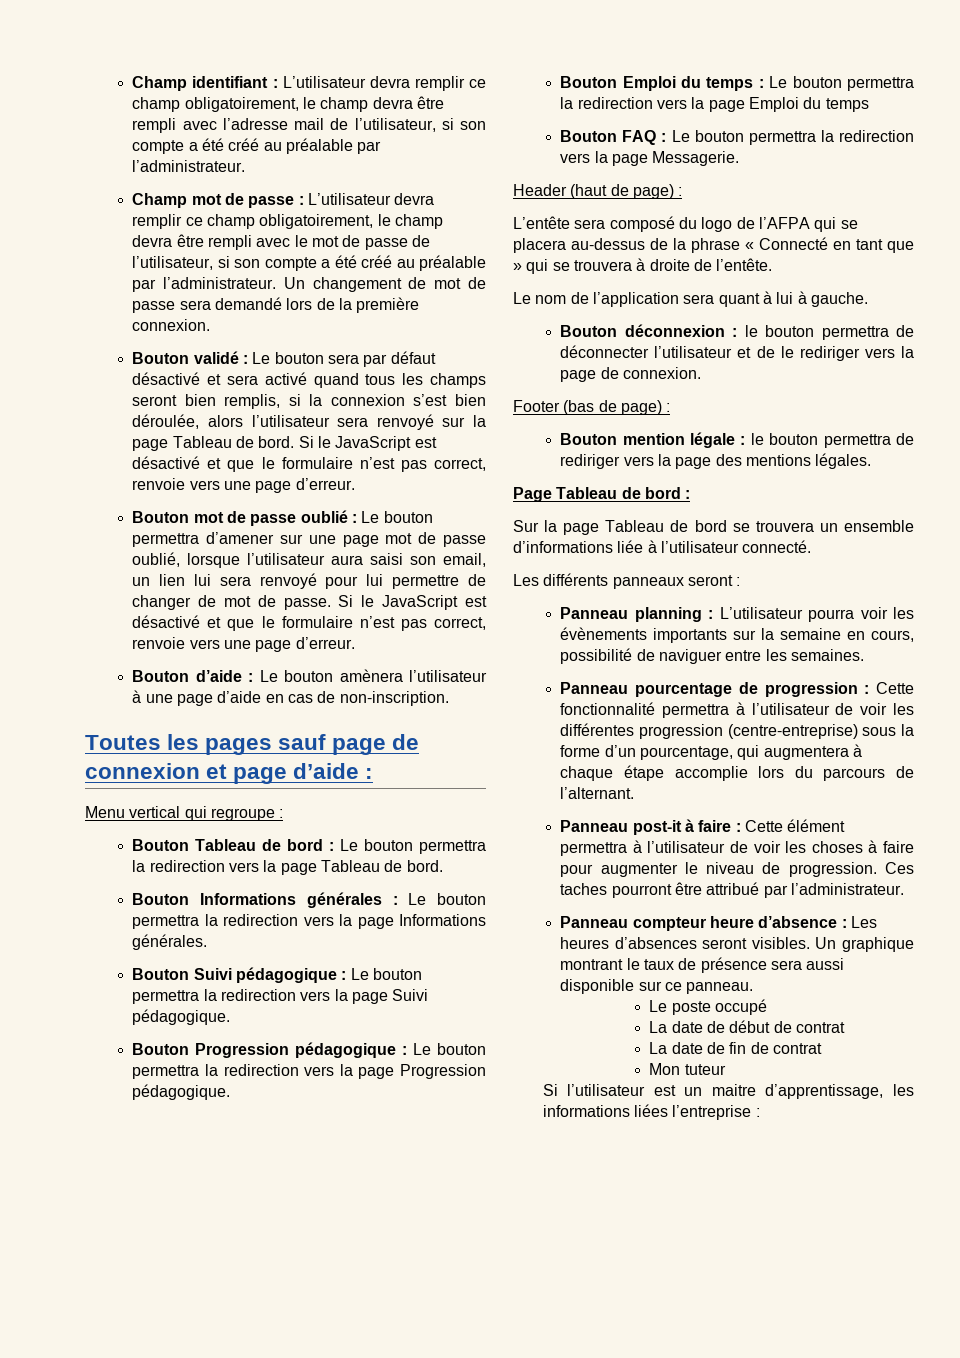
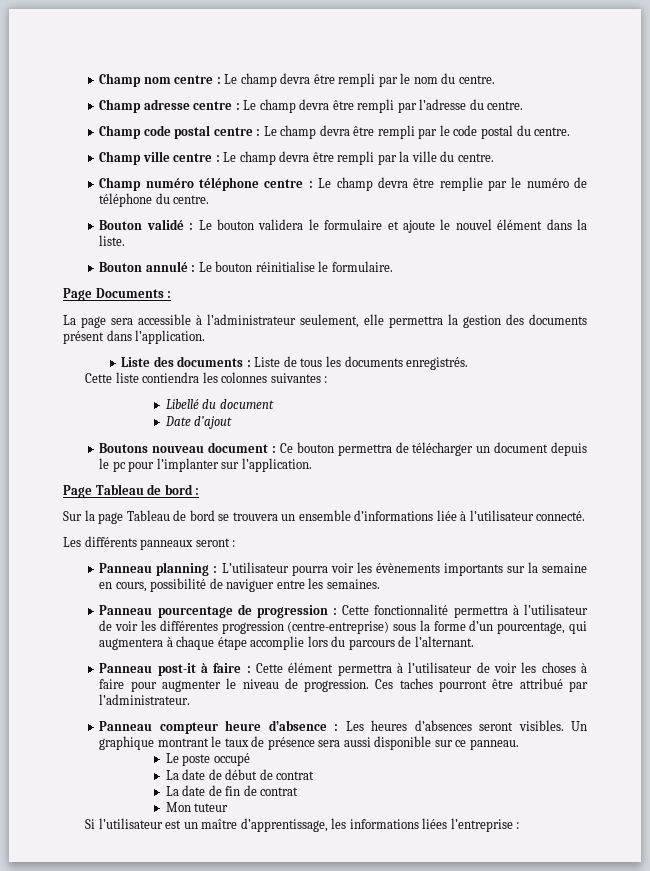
- Champ identifiant : L’utilisateur devra remplir ce champ obligatoirement, le champ devra être rempli avec l’adresse mail de l’utilisateur, si son compte a été créé au préalable par l’administrateur.
- Champ mot de passe : L’utilisateur devra remplir ce champ obligatoirement, le champ devra être rempli avec le mot de passe de l’utilisateur, si son compte a été créé au préalable par l’administrateur. Un changement de mot de passe sera demandé lors de la première connexion.
+ Champ nom centre : Le champ devra être rempli par le nom du centre.
+ Champ adresse centre : Le champ devra être rempli par l’adresse du centre.
+ Champ code postal centre : Le champ devra être rempli par le code postal du centre.
+ Champ ville centre : Le champ devra être rempli par la ville du centre.
+ Champ numéro téléphone centre : Le champ devra être remplie par le numéro de téléphone du centre.
- Bouton validé : Le bouton sera par défaut désactivé et sera activé quand tous les champs seront bien remplis, si la connexion s’est bien déroulée, alors l’utilisateur sera renvoyé sur la page Tableau de bord. Si le JavaScript est désactivé et que le formulaire n’est pas correct, renvoie vers une page d’erreur.
- Bouton mot de passe oublié : Le bouton permettra d’amener sur une page mot de passe oublié, lorsque l’utilisateur aura saisi son email, un lien lui sera renvoyé pour lui permettre de changer de mot de passe. Si le JavaScript est désactivé et que le formulaire n’est pas correct, renvoie vers une page d’erreur.
- Bouton d’aide : Le bouton amènera l’utilisateur à une page d’aide en cas de non-inscription.
- Toutes les pages sauf page de connexion et page d’aide :
- Menu vertical qui regroupe :
- Bouton Tableau de bord : Le bouton permettra la redirection vers la page Tableau de bord.
- Bouton Informations générales : Le bouton permettra la redirection vers la page Informations générales.
- Bouton Suivi pédagogique : Le bouton permettra la redirection vers la page Suivi pédagogique.
- Bouton Progression pédagogique : Le bouton permettra la redirection vers la page Progression pédagogique.
- Bouton Emploi du temps : Le bouton permettra la redirection vers la page Emploi du temps
- Bouton FAQ : Le bouton permettra la redirection vers la page Messagerie.
- Header (haut de page) :
- L’entête sera composé du logo de l’AFPA qui se placera au-dessus de la phrase « Connecté en tant que » qui se trouvera à droite de l’entête.
- Le nom de l’application sera quant à lui à gauche.
- Bouton déconnexion : le bouton permettra de déconnecter l’utilisateur et de le rediriger vers la page de connexion.
- Footer (bas de page) :
- Bouton mention légale : le bouton permettra de rediriger vers la page des mentions légales.
+ Bouton validé : Le bouton validera le formulaire et ajoute le nouvel élément dans la liste.
+ Bouton annulé : Le bouton réinitialise le formulaire.
+ Page Documents :
+ La page sera accessible à l’administrateur seulement, elle permettra la gestion des documents présent dans l’application.
+ Liste des documents : Liste de tous les documents enregistrés.
+ Cette liste contiendra les colonnes suivantes :
+ Libellé du document
+ Date d’ajout
+ Boutons nouveau document : Ce bouton permettra de télécharger un document depuis le pc pour l’implanter sur l’application.
- Si l’utilisateur est un maitre d’apprentissage, les informations liées l’entreprise :
+ Si l’utilisateur est un maître d’apprentissage, les informations liées l’entreprise :

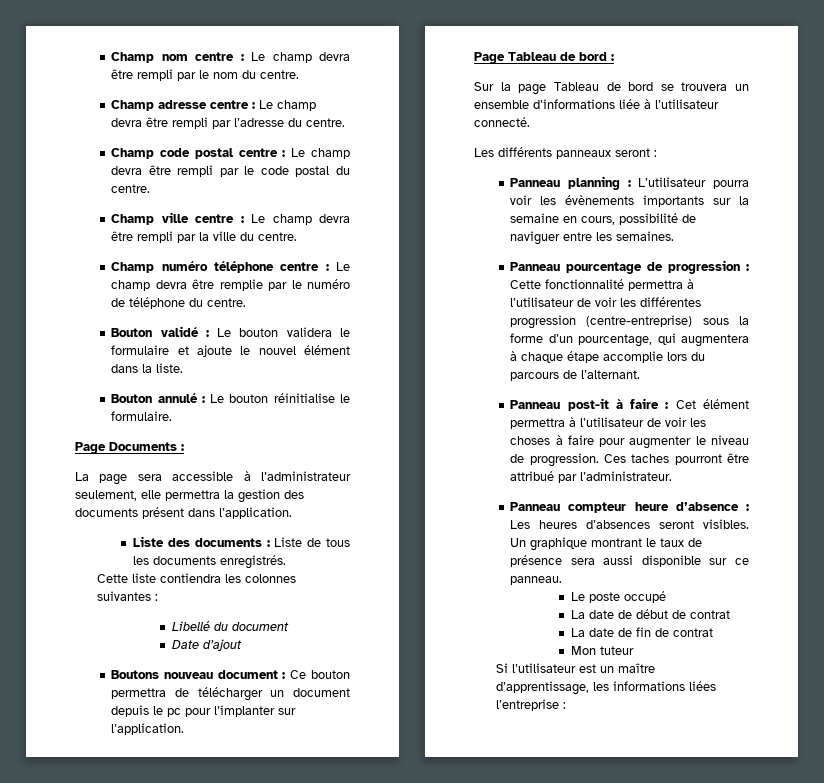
- Panneau post-it à faire : Cette élément permettra à l’utilisateur de voir les choses à faire pour augmenter le niveau de progression.
+ Panneau post-it à faire : Cet élément permettra à l’utilisateur de voir les choses à faire pour augmenter le niveau de progression.

